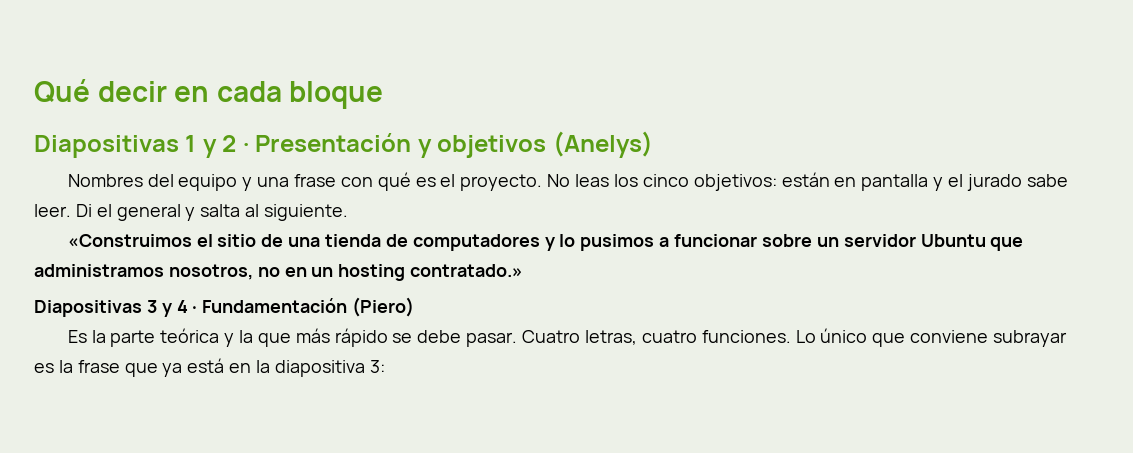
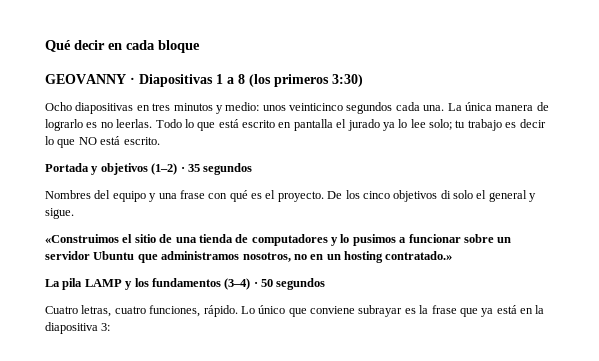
- Diapositivas 1 y 2 · Presentación y objetivos (Anelys)
+ GEOVANNY · Diapositivas 1 a 8 (los primeros 3:30)
+ Ocho diapositivas en tres minutos y medio: unos veinticinco segundos cada una. La única manera de lograrlo es no leerlas. Todo lo que está escrito en pantalla el jurado ya lo lee solo; tu trabajo es decir lo que NO está escrito.
+ Portada y objetivos (1–2) · 35 segundos
- No leas los cinco objetivos: están en pantalla y el jurado sabe leer. Di el general y salta al siguiente.
+ De los cinco objetivos di solo el general y sigue.
- Diapositivas 3 y 4 · Fundamentación (Piero)
- Es la parte teórica y la que más rápido se debe pasar. Cuatro letras, cuatro funciones.
+ La pila LAMP y los fundamentos (3–4) · 50 segundos
+ Cuatro letras, cuatro funciones, rápido.

